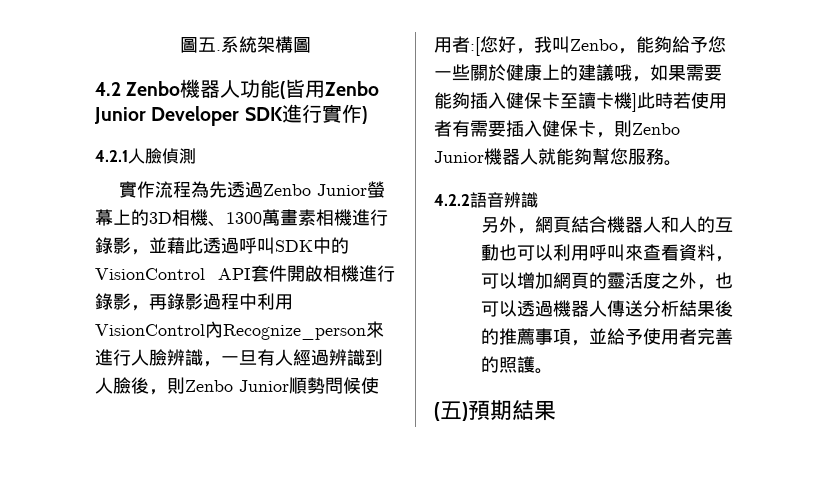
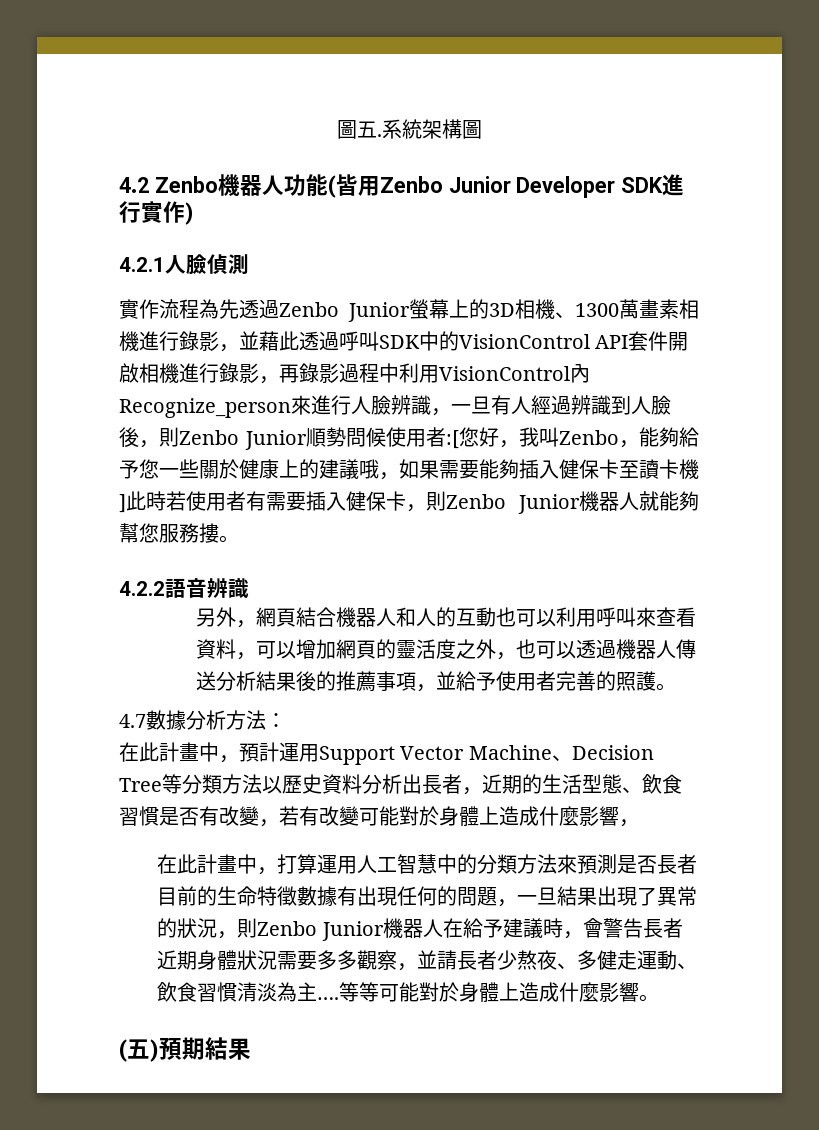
- 實作流程為先透過Zenbo Junior螢幕上的3D相機、1300萬畫素相機進行錄影，並藉此透過呼叫SDK中的VisionControl API套件開啟相機進行錄影，再錄影過程中利用VisionControl內Recognize_person來進行人臉辨識，一旦有人經過辨識到人臉後，則Zenbo Junior順勢問候使用者:[您好，我叫Zenbo，能夠給予您一些關於健康上的建議哦，如果需要能夠插入健保卡至讀卡機]此時若使用者有需要插入健保卡，則Zenbo Junior機器人就能夠幫您服務。
+ 實作流程為先透過Zenbo Junior螢幕上的3D相機、1300萬畫素相機進行錄影，並藉此透過呼叫SDK中的VisionControl API套件開啟相機進行錄影，再錄影過程中利用VisionControl內Recognize_person來進行人臉辨識，一旦有人經過辨識到人臉後，則Zenbo Junior順勢問候使用者:[您好，我叫Zenbo，能夠給予您一些關於健康上的建議哦，如果需要能夠插入健保卡至讀卡機]此時若使用者有需要插入健保卡，則Zenbo Junior機器人就能夠幫您服務摟。
+ 4.7數據分析方法：
+ 在此計畫中，預計運用Support Vector Machine、Decision Tree等分類方法以歷史資料分析出長者，近期的生活型態、飲食習慣是否有改變，若有改變可能對於身體上造成什麼影響，
+ 在此計畫中，打算運用人工智慧中的分類方法來預測是否長者目前的生命特徵數據有出現任何的問題，一旦結果出現了異常的狀況，則Zenbo Junior機器人在給予建議時，會警告長者近期身體狀況需要多多觀察，並請長者少熬夜、多健走運動、飲食習慣清淡為主….等等可能對於身體上造成什麼影響。

